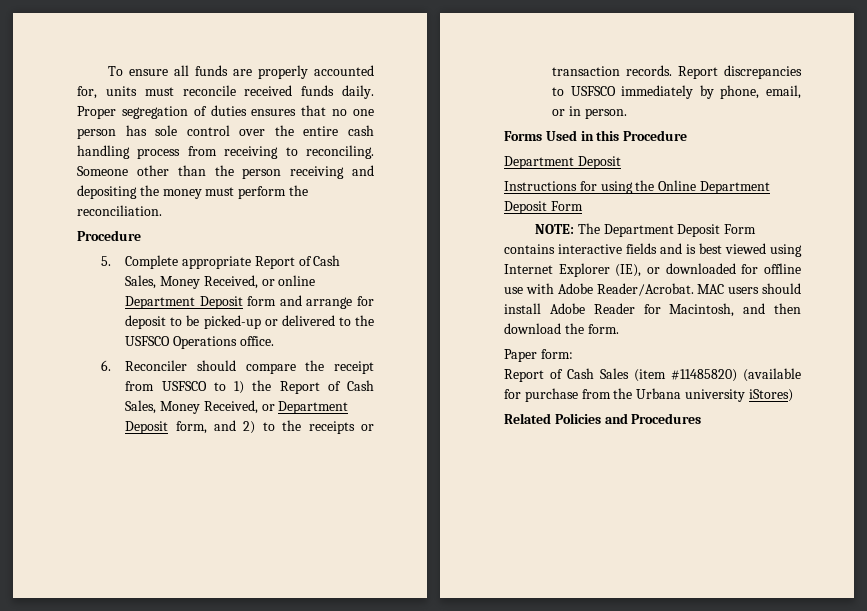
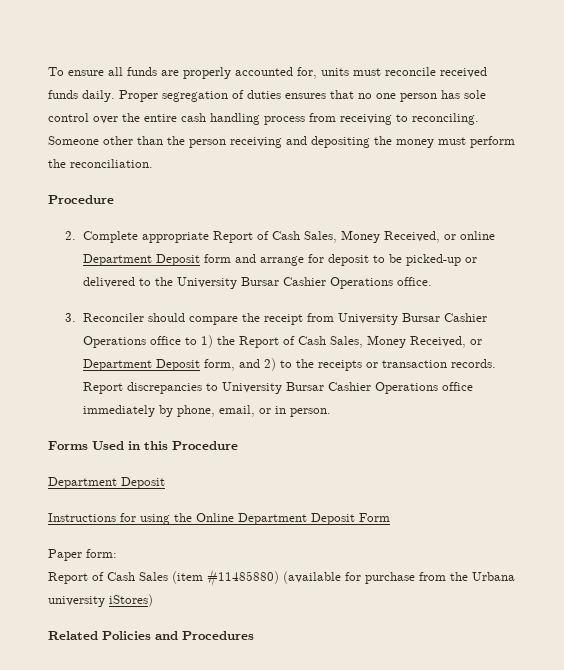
- 5. Complete appropriate Report of Cash Sales, Money Received, or online Department Deposit form and arrange for deposit to be picked-up or delivered to the USFSCO Operations office.
+ 2. Complete appropriate Report of Cash Sales, Money Received, or online Department Deposit form and arrange for deposit to be picked-up or delivered to the University Bursar Cashier Operations office.
- 6. Reconciler should compare the receipt from USFSCO to 1) the Report of Cash Sales, Money Received, or Department Deposit form, and 2) to the receipts or transaction records.
+ 3. Reconciler should compare the receipt from University Bursar Cashier Operations office to 1) the Report of Cash Sales, Money Received, or Department Deposit form, and 2) to the receipts or transaction records.
- Report discrepancies to USFSCO immediately by phone, email, or in person.
+ Report discrepancies to University Bursar Cashier Operations office immediately by phone, email, or in person.
- NOTE: The Department Deposit Form contains interactive fields and is best viewed using Internet Explorer (IE), or downloaded for offline use with Adobe Reader/Acrobat. MAC users should install Adobe Reader for Macintosh, and then download the form.
- Report of Cash Sales (item #11485820) (available for purchase from the Urbana university iStores)
+ Report of Cash Sales (item #11485880) (available for purchase from the Urbana university iStores)

